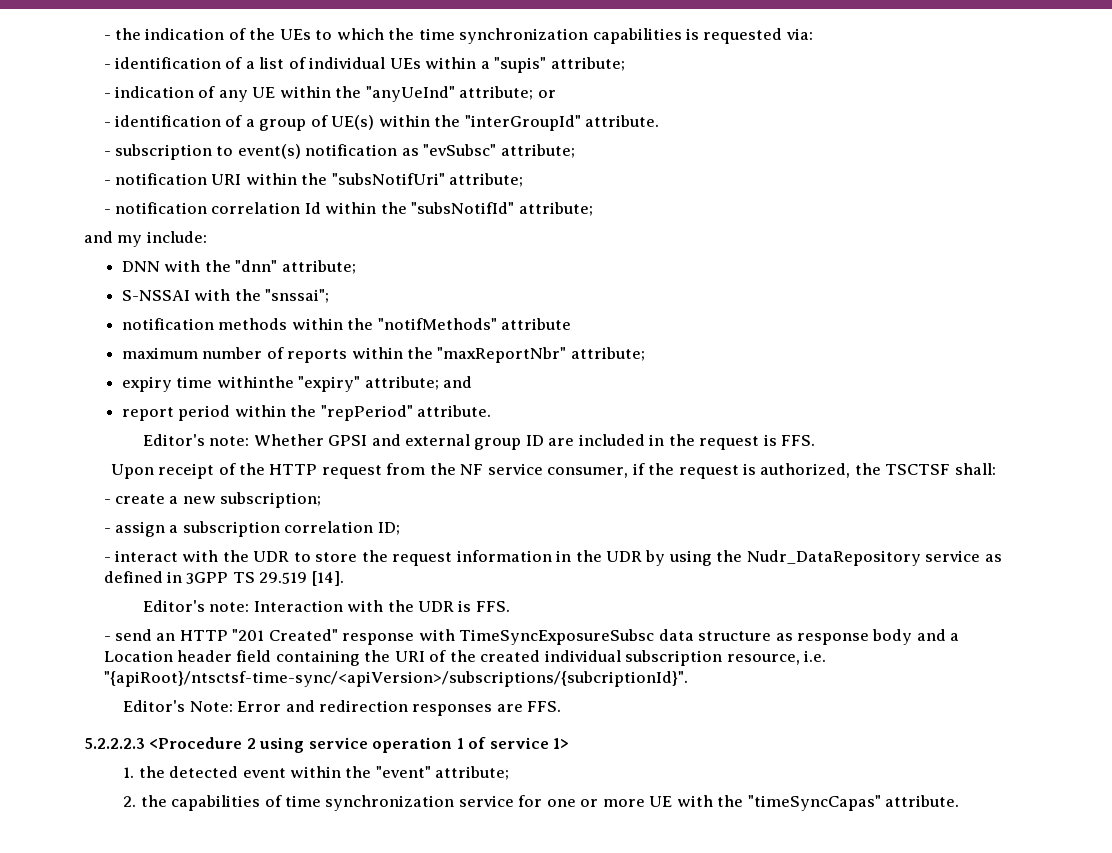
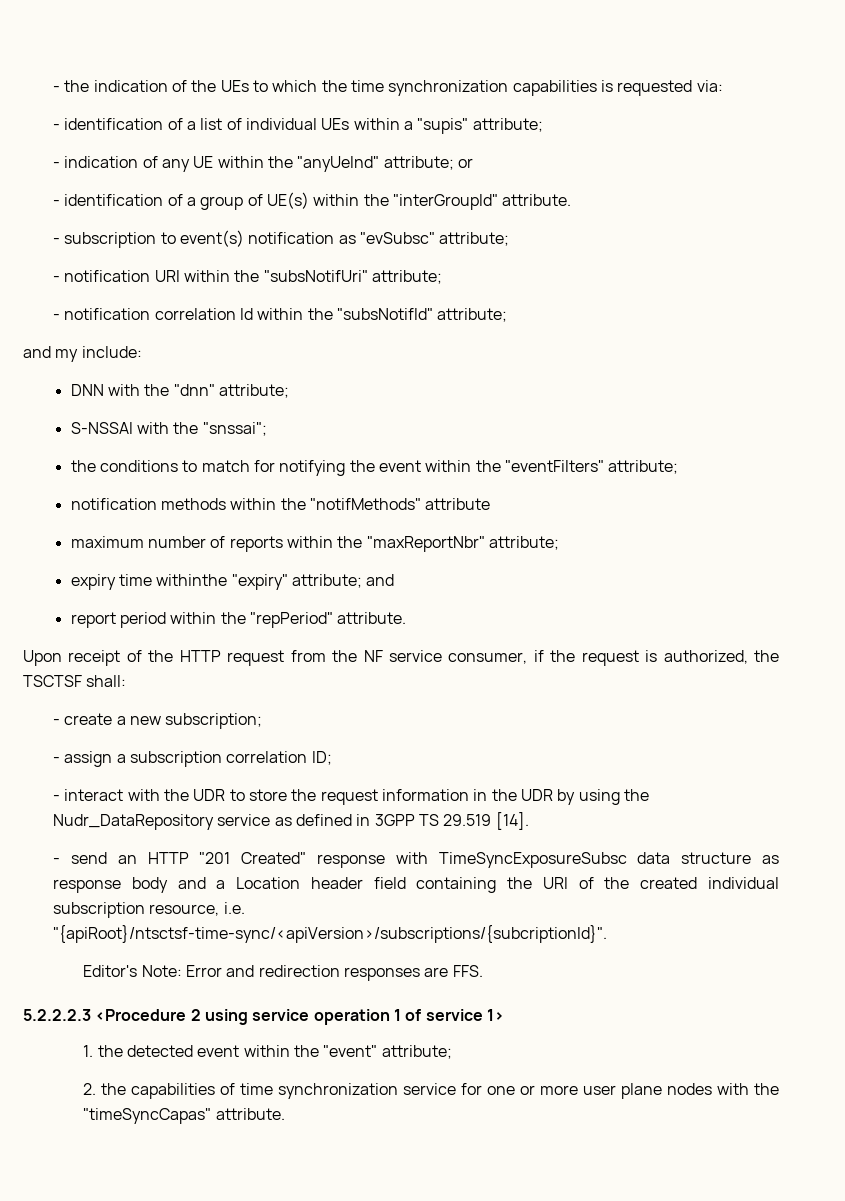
+ the conditions to match for notifying the event within the "eventFilters" attribute;
- Editor's note: Whether GPSI and external group ID are included in the request is FFS.
- Editor's note: Interaction with the UDR is FFS.
- 2. the capabilities of time synchronization service for one or more UE with the "timeSyncCapas" attribute.
+ 2. the capabilities of time synchronization service for one or more user plane nodes with the "timeSyncCapas" attribute.

